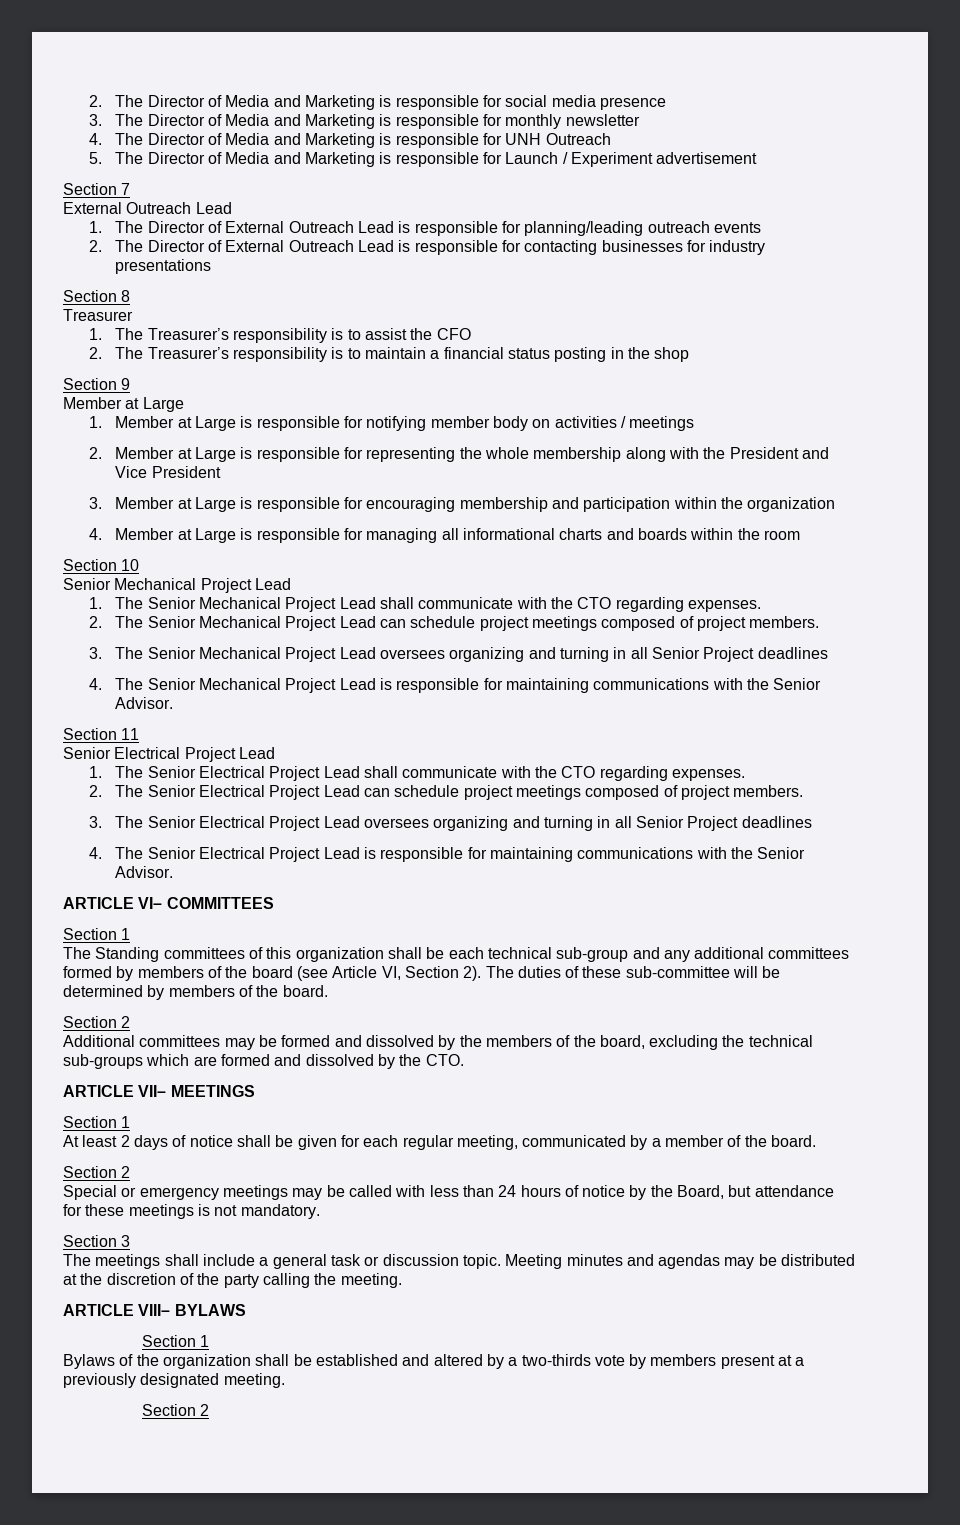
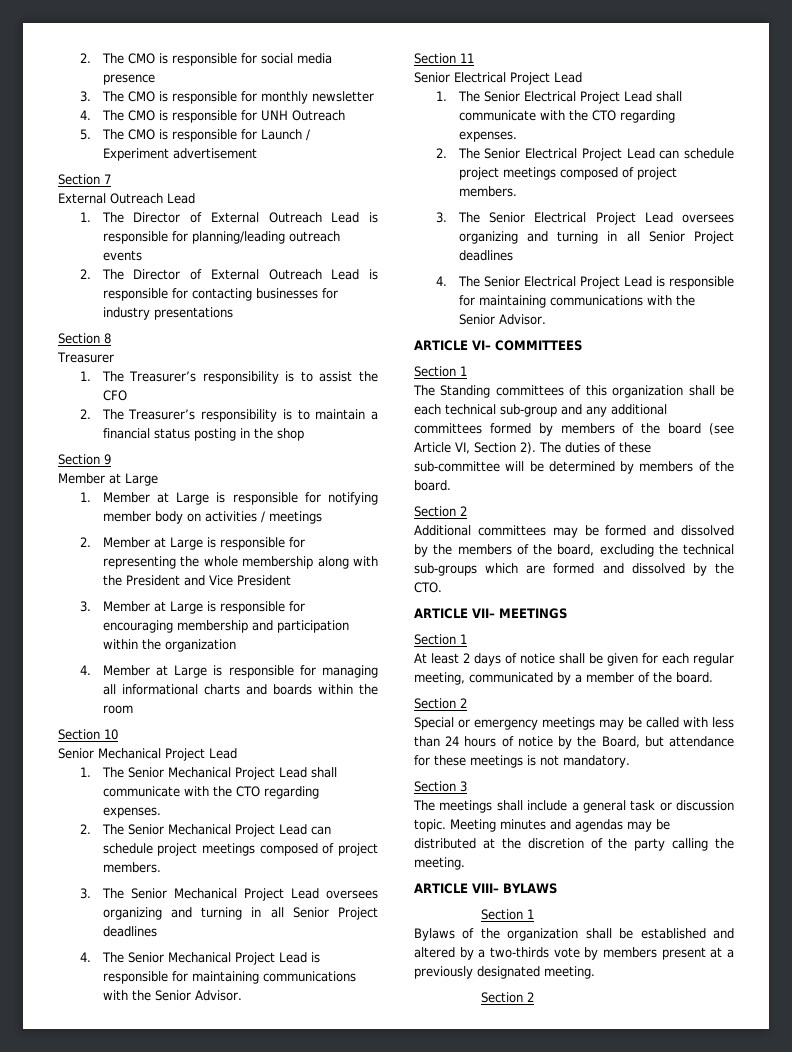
- 2. The Director of Media and Marketing is responsible for social media presence
+ 2. The CMO is responsible for social media presence
- 3. The Director of Media and Marketing is responsible for monthly newsletter
+ 3. The CMO is responsible for monthly newsletter
- 4. The Director of Media and Marketing is responsible for UNH Outreach
+ 4. The CMO is responsible for UNH Outreach
- 5. The Director of Media and Marketing is responsible for Launch / Experiment advertisement
+ 5. The CMO is responsible for Launch / Experiment advertisement

